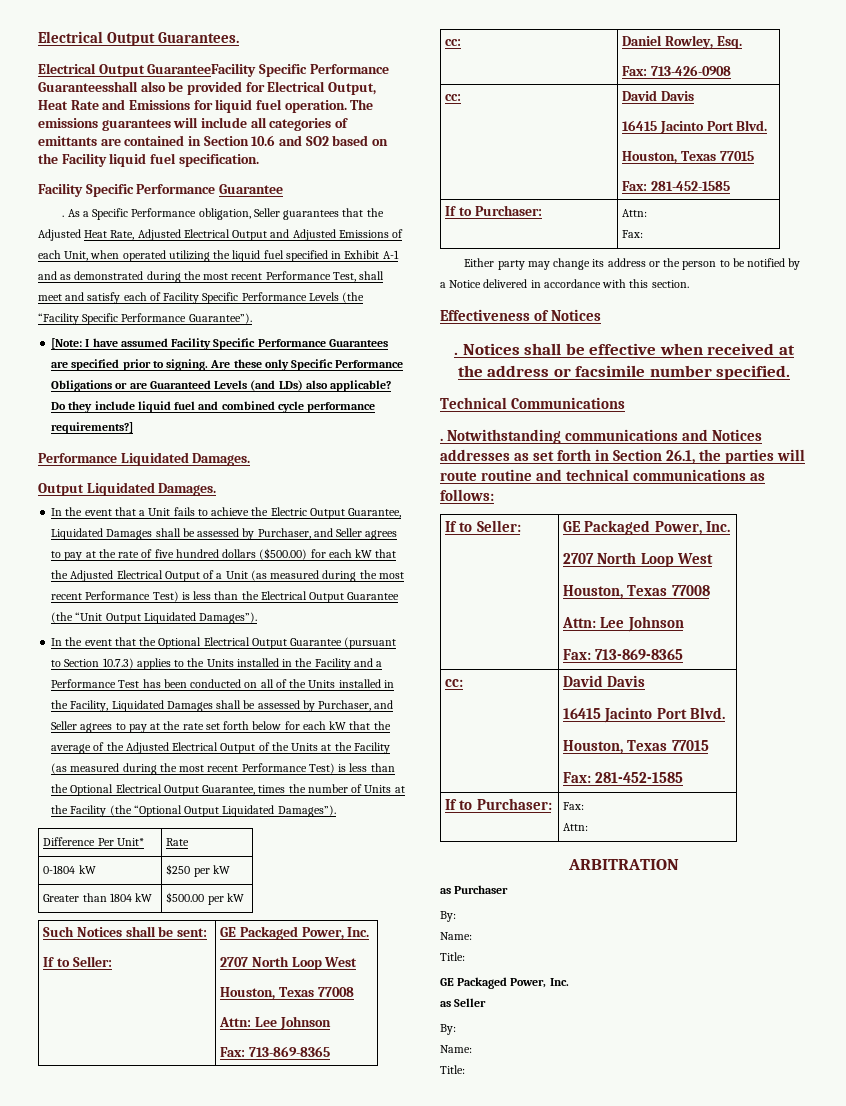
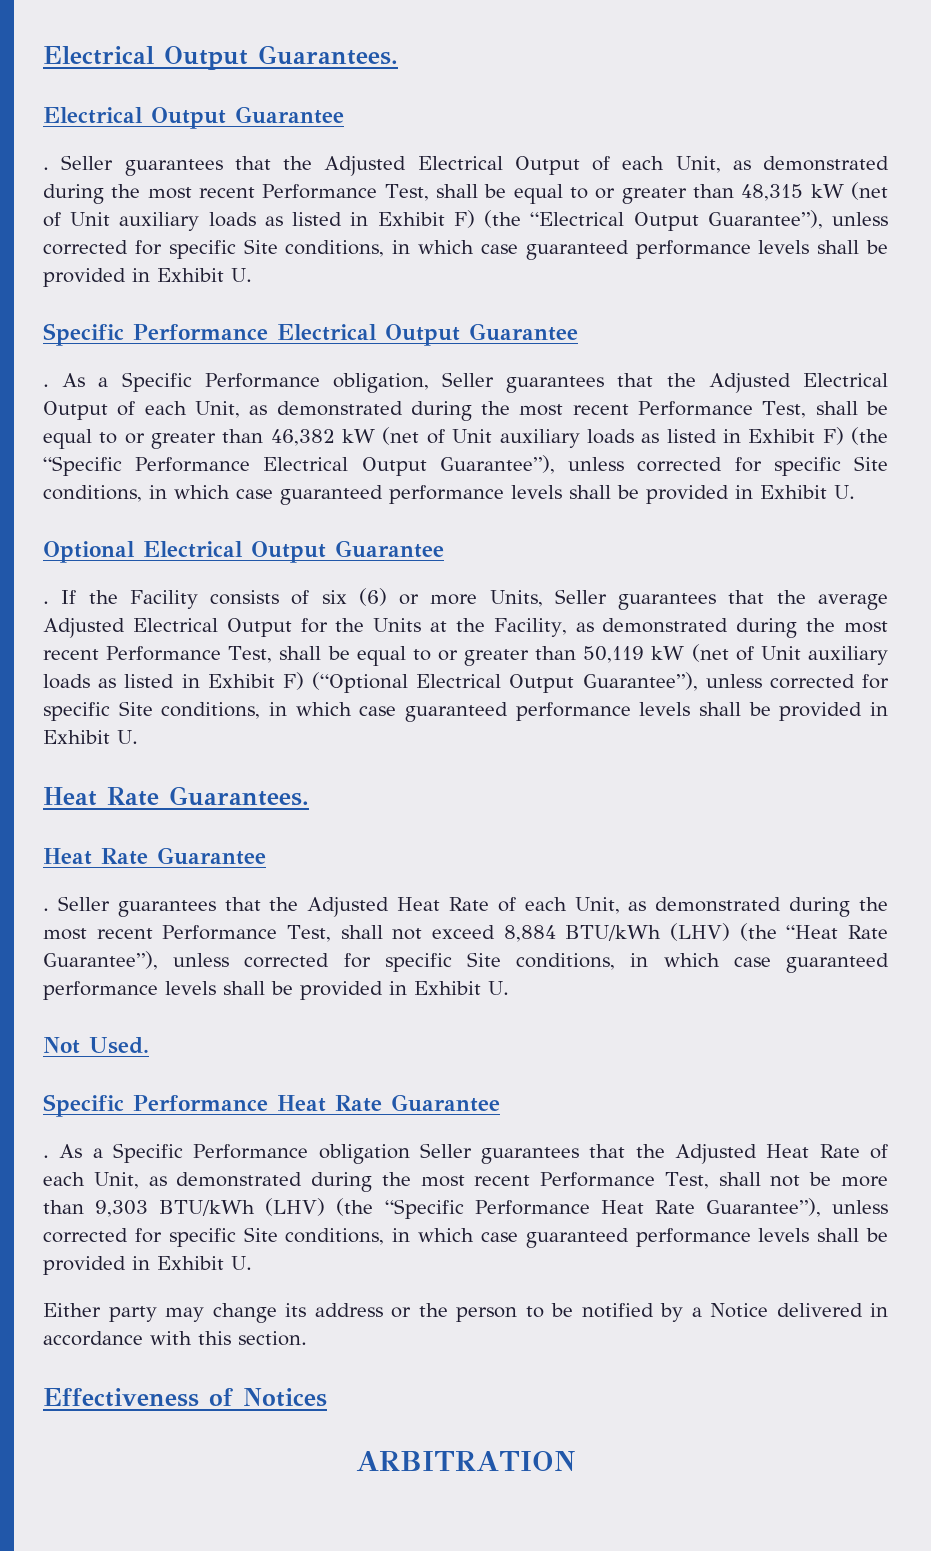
  Electrical Output Guarantees.
- Electrical Output GuaranteeFacility Specific Performance Guaranteesshall also be provided for Electrical Output, Heat Rate and Emissions for liquid fuel operation. The emissions guarantees will include all categories of emittants are contained in Section 10.6 and SO2 based on the Facility liquid fuel specification.
- Facility Specific Performance Guarantee
+ Electrical Output Guarantee
+ . Seller guarantees that the Adjusted Electrical Output of each Unit, as demonstrated during the most recent Performance Test, shall be equal to or greater than 48,315 kW (net of Unit auxiliary loads as listed in Exhibit F) (the “Electrical Output Guarantee”), unless corrected for specific Site conditions, in which case guaranteed performance levels shall be provided in Exhibit U.
+ Specific Performance Electrical Output Guarantee
- As a Specific Performance obligation, Seller guarantees that the Adjusted Heat Rate, Adjusted Electrical Output and Adjusted Emissions of each Unit, when operated utilizing the liquid fuel specified in Exhibit A-1 and as demonstrated during the most recent Performance Test, shall meet and satisfy each of Facility Specific Performance Levels (the “Facility Specific Performance Guarantee”).
- [Note: I have assumed Facility Specific Performance Guarantees are specified prior to signing. Are these only Specific Performance Obligations or are Guaranteed Levels (and LDs) also applicable? Do they include liquid fuel and combined cycle performance requirements?]
- Performance Liquidated Damages.
- Output Liquidated Damages.
- In the event that a Unit fails to achieve the Electric Output Guarantee, Liquidated Damages shall be assessed by Purchaser, and Seller agrees to pay at the rate of five hundred dollars ($500.00) for each kW that the Adjusted Electrical Output of a Unit (as measured during the most recent Performance Test) is less than the Electrical Output Guarantee (the “Unit Output Liquidated Damages”).
- In the event that the Optional Electrical Output Guarantee (pursuant to Section 10.7.3) applies to the Units installed in the Facility and a Performance Test has been conducted on all of the Units installed in the Facility, Liquidated Damages shall be assessed by Purchaser, and Seller agrees to pay at the rate set forth below for each kW that the average of the Adjusted Electrical Output of the Units at the Facility (as measured during the most recent Performance Test) is less than the Optional Electrical Output Guarantee, times the number of Units at the Facility (the “Optional Output Liquidated Damages”).
- Difference Per Unit* | Rate
- 0-1804 kW | $250 per kW
- Greater than 1804 kW | $500.00 per kW
- Such Notices shall be sent:
- If to Seller: | GE Packaged Power, Inc.
- 2707 North Loop West
- Houston, Texas 77008
- Attn: Lee Johnson
- Fax: 713-869-8365
- cc: | Daniel Rowley, Esq.
- Fax: 713-426-0908
- cc: | David Davis
- 16415 Jacinto Port Blvd.
- Houston, Texas 77015
- Fax: 281-452-1585
- If to Purchaser: | Attn:
- Fax:
+ As a Specific Performance obligation, Seller guarantees that the Adjusted Electrical Output of each Unit, as demonstrated during the most recent Performance Test, shall be equal to or greater than 46,382 kW (net of Unit auxiliary loads as listed in Exhibit F) (the “Specific Performance Electrical Output Guarantee”), unless corrected for specific Site conditions, in which case guaranteed performance levels shall be provided in Exhibit U.
+ Optional Electrical Output Guarantee
+ . If the Facility consists of six (6) or more Units, Seller guarantees that the average Adjusted Electrical Output for the Units at the Facility, as demonstrated during the most recent Performance Test, shall be equal to or greater than 50,119 kW (net of Unit auxiliary loads as listed in Exhibit F) (“Optional Electrical Output Guarantee”), unless corrected for specific Site conditions, in which case guaranteed performance levels shall be provided in Exhibit U.
+ Heat Rate Guarantees.
+ Heat Rate Guarantee
+ . Seller guarantees that the Adjusted Heat Rate of each Unit, as demonstrated during the most recent Performance Test, shall not exceed 8,884 BTU/kWh (LHV) (the “Heat Rate Guarantee”), unless corrected for specific Site conditions, in which case guaranteed performance levels shall be provided in Exhibit U.
+ Not Used.
+ Specific Performance Heat Rate Guarantee
+ . As a Specific Performance obligation Seller guarantees that the Adjusted Heat Rate of each Unit, as demonstrated during the most recent Performance Test, shall not be more than 9,303 BTU/kWh (LHV) (the “Specific Performance Heat Rate Guarantee”), unless corrected for specific Site conditions, in which case guaranteed performance levels shall be provided in Exhibit U.
- . Notices shall be effective when received at the address or facsimile number specified.
- Technical Communications
- . Notwithstanding communications and Notices addresses as set forth in Section 26.1, the parties will route routine and technical communications as follows:
- If to Seller: | GE Packaged Power, Inc.
- 2707 North Loop West
- Houston, Texas 77008
- Attn: Lee Johnson
- Fax: 713-869-8365
- cc: | David Davis
- 16415 Jacinto Port Blvd.
- Houston, Texas 77015
- Fax: 281-452-1585
- If to Purchaser: | Fax:
- Attn:
  ARBITRATION
- as Purchaser
- By:
- Name:
- Title:
- GE Packaged Power, Inc.
- as Seller
- By:
- Name:
- Title:

